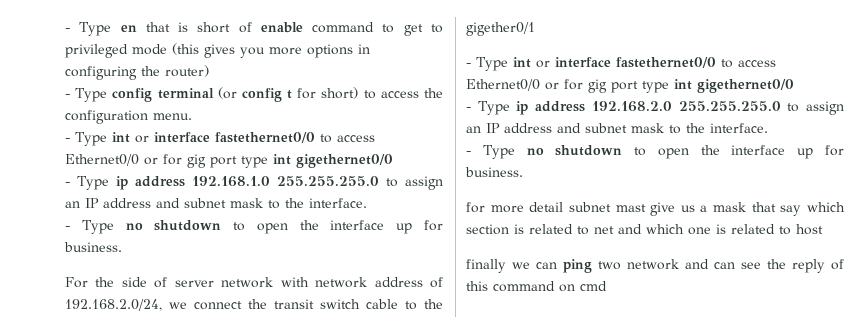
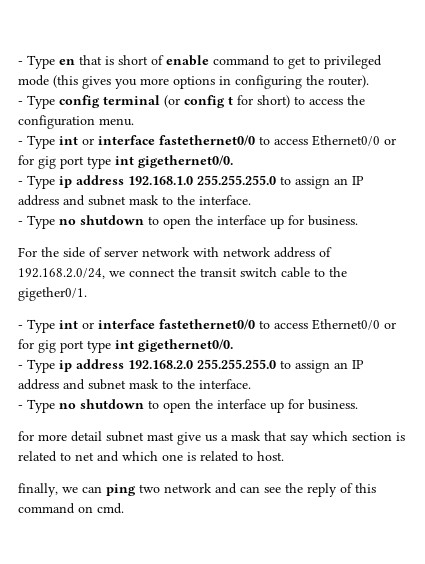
- - Type en that is short of enable command to get to privileged mode (this gives you more options in configuring the router)
+ - Type en that is short of enable command to get to privileged mode (this gives you more options in configuring the router).
  - Type config terminal (or config t for short) to access the configuration menu.
- - Type int or interface fastethernet0/0 to access Ethernet0/0 or for gig port type int gigethernet0/0
+ - Type int or interface fastethernet0/0 to access Ethernet0/0 or for gig port type int gigethernet0/0.
- For the side of server network with network address of 192.168.2.0/24, we connect the transit switch cable to the gigether0/1
- - Type int or interface fastethernet0/0 to access Ethernet0/0 or for gig port type int gigethernet0/0
+ For the side of server network with network address of 192.168.2.0/24, we connect the transit switch cable to the gigether0/1.
+ - Type int or interface fastethernet0/0 to access Ethernet0/0 or for gig port type int gigethernet0/0.
- for more detail subnet mast give us a mask that say which section is related to net and which one is related to host
- finally we can ping two network and can see the reply of this command on cmd
+ for more detail subnet mast give us a mask that say which section is related to net and which one is related to host.
+ finally, we can ping two network and can see the reply of this command on cmd.

